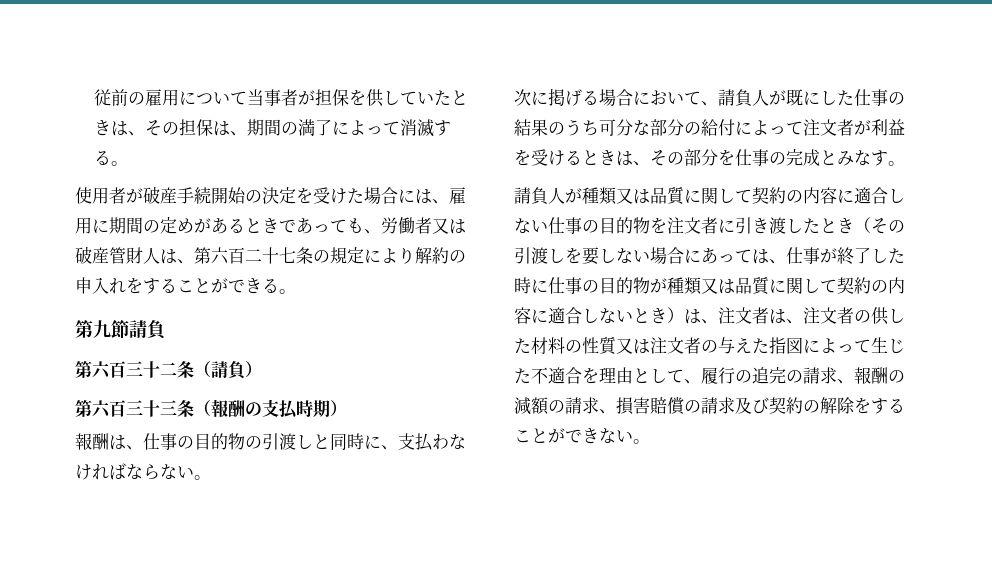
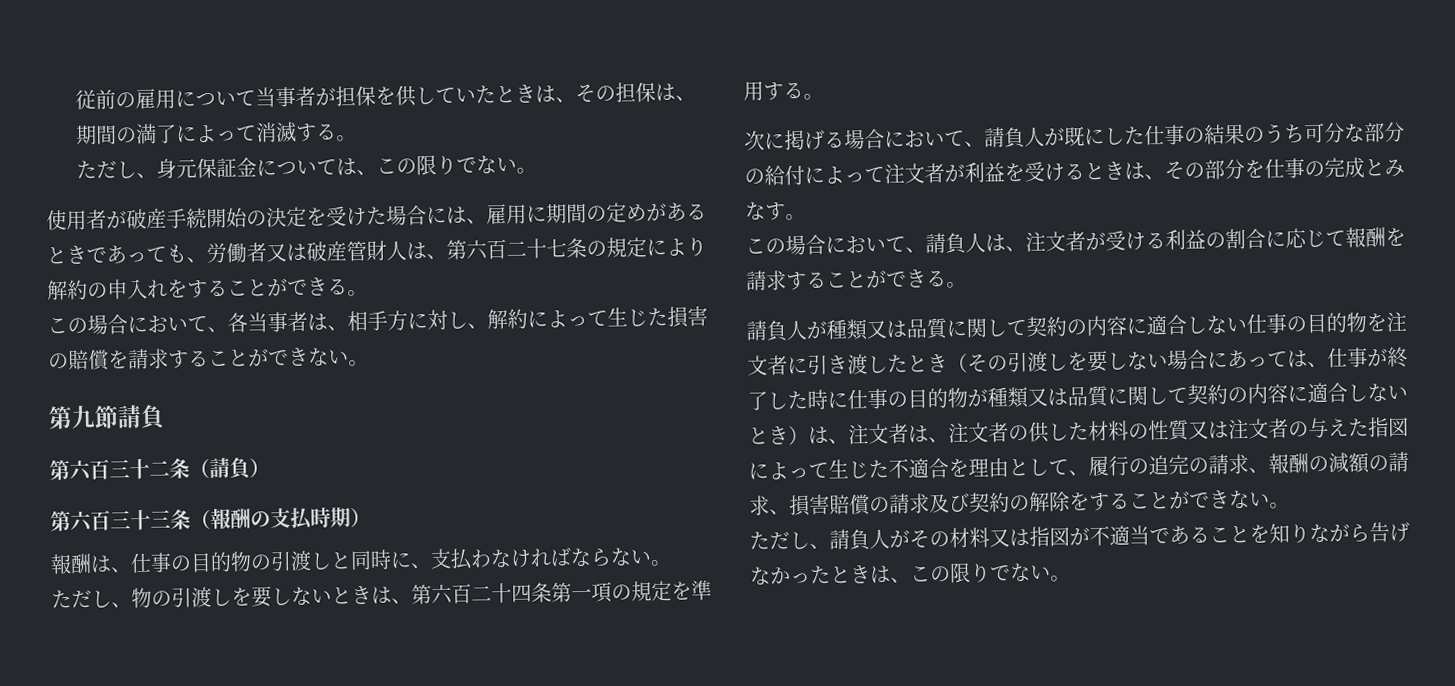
+ ただし、身元保証金については、この限りでない。
+ この場合において、各当事者は、相手方に対し、解約によって生じた損害の賠償を請求することができない。
+ ただし、物の引渡しを要しないときは、第六百二十四条第一項の規定を準用する。
+ この場合において、請負人は、注文者が受ける利益の割合に応じて報酬を請求することができる。
+ ただし、請負人がその材料又は指図が不適当であることを知りながら告げなかったときは、この限りでない。

